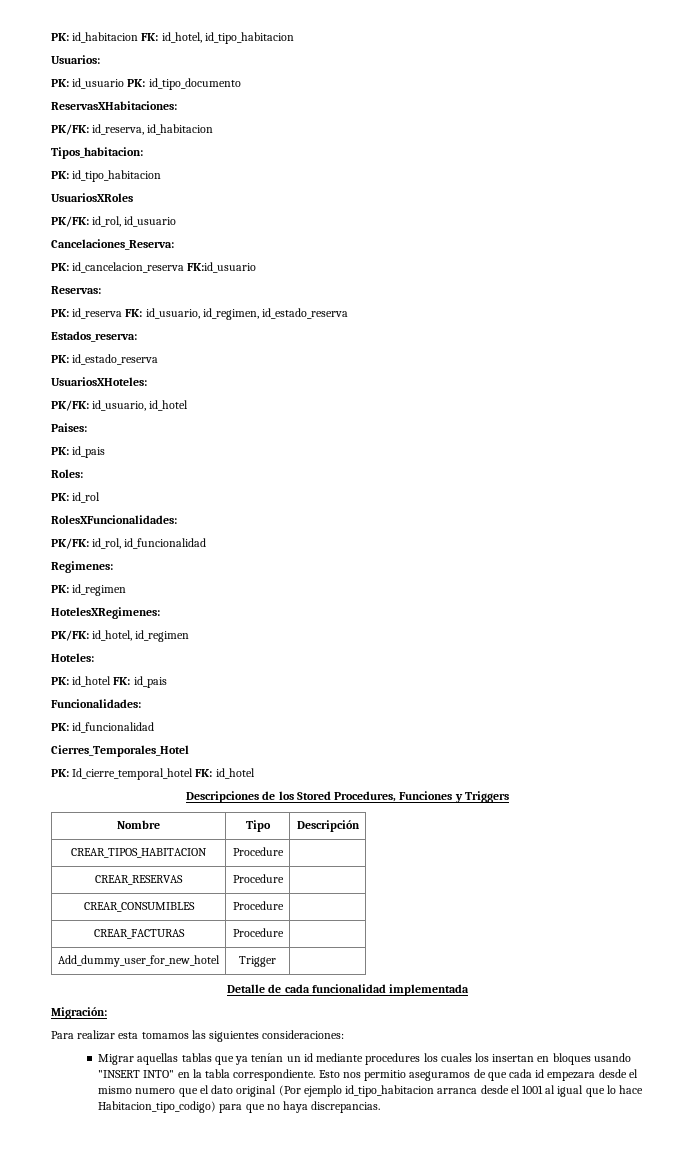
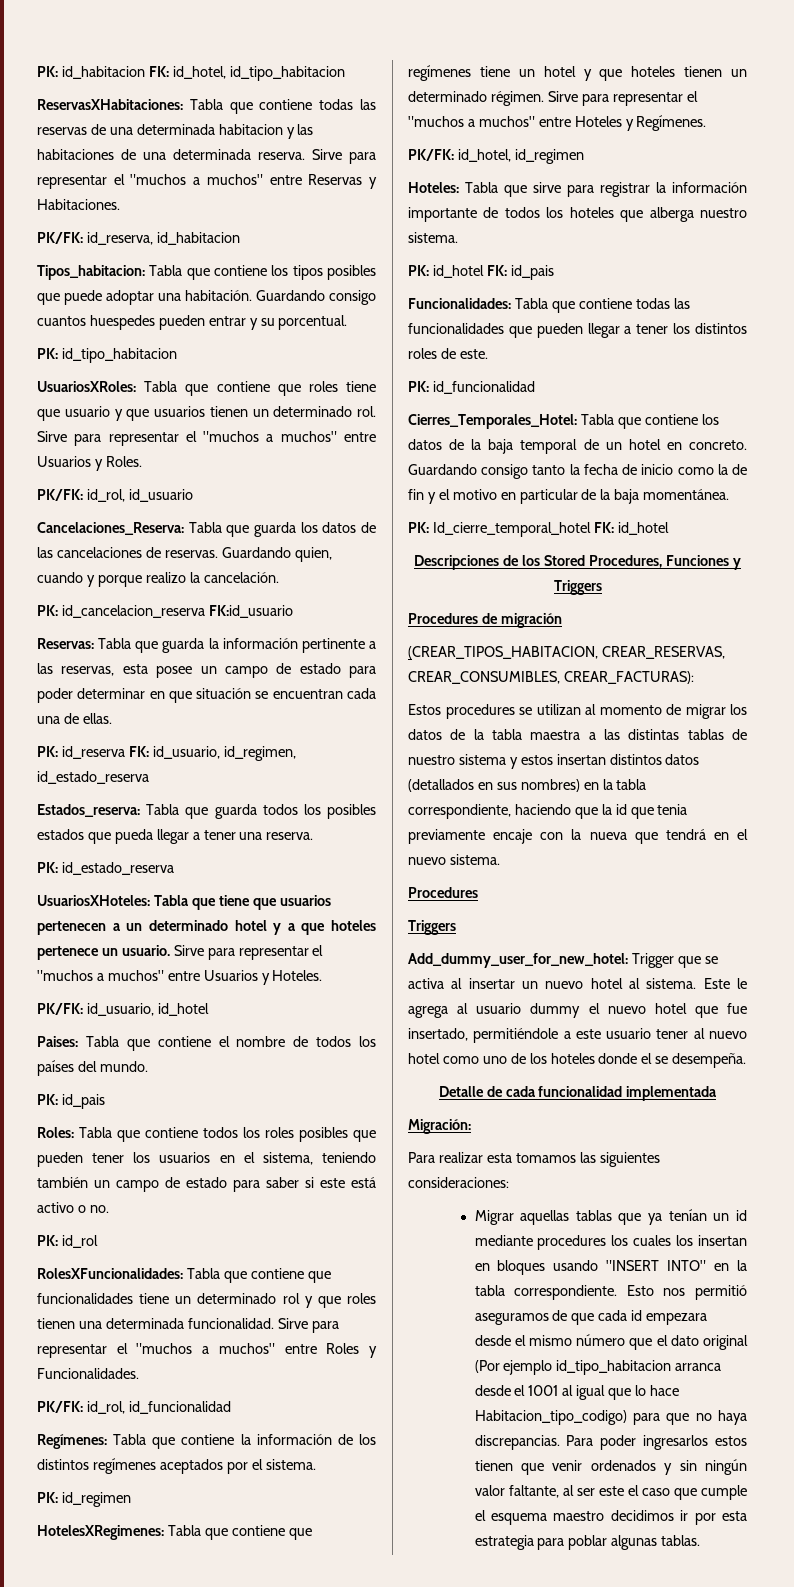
- Usuarios:
- PK: id_usuario PK: id_tipo_documento
- ReservasXHabitaciones:
+ ReservasXHabitaciones: Tabla que contiene todas las reservas de una determinada habitacion y las habitaciones de una determinada reserva. Sirve para representar el "muchos a muchos" entre Reservas y Habitaciones.
  PK/FK: id_reserva, id_habitacion
- Tipos_habitacion:
+ Tipos_habitacion: Tabla que contiene los tipos posibles que puede adoptar una habitación. Guardando consigo cuantos huespedes pueden entrar y su porcentual.
  PK: id_tipo_habitacion
- UsuariosXRoles
+ UsuariosXRoles: Tabla que contiene que roles tiene que usuario y que usuarios tienen un determinado rol. Sirve para representar el "muchos a muchos" entre Usuarios y Roles.
  PK/FK: id_rol, id_usuario
- Cancelaciones_Reserva:
+ Cancelaciones_Reserva: Tabla que guarda los datos de las cancelaciones de reservas. Guardando quien, cuando y porque realizo la cancelación.
  PK: id_cancelacion_reserva FK:id_usuario
- Reservas:
+ Reservas: Tabla que guarda la información pertinente a las reservas, esta posee un campo de estado para poder determinar en que situación se encuentran cada una de ellas.
- Estados_reserva:
+ Estados_reserva: Tabla que guarda todos los posibles estados que pueda llegar a tener una reserva.
  PK: id_estado_reserva
- UsuariosXHoteles:
+ UsuariosXHoteles: Tabla que tiene que usuarios pertenecen a un determinado hotel y a que hoteles pertenece un usuario. Sirve para representar el "muchos a muchos" entre Usuarios y Hoteles.
  PK/FK: id_usuario, id_hotel
- Paises:
+ Paises: Tabla que contiene el nombre de todos los países del mundo.
  PK: id_pais
- Roles:
+ Roles: Tabla que contiene todos los roles posibles que pueden tener los usuarios en el sistema, teniendo también un campo de estado para saber si este está activo o no.
  PK: id_rol
- RolesXFuncionalidades:
+ RolesXFuncionalidades: Tabla que contiene que funcionalidades tiene un determinado rol y que roles tienen una determinada funcionalidad. Sirve para representar el "muchos a muchos" entre Roles y Funcionalidades.
  PK/FK: id_rol, id_funcionalidad
- Regimenes:
+ Regímenes: Tabla que contiene la información de los distintos regímenes aceptados por el sistema.
  PK: id_regimen
- HotelesXRegimenes:
+ HotelesXRegimenes: Tabla que contiene que regímenes tiene un hotel y que hoteles tienen un determinado régimen. Sirve para representar el "muchos a muchos" entre Hoteles y Regímenes.
  PK/FK: id_hotel, id_regimen
- Hoteles:
+ Hoteles: Tabla que sirve para registrar la información importante de todos los hoteles que alberga nuestro sistema.
- Funcionalidades:
+ Funcionalidades: Tabla que contiene todas las funcionalidades que pueden llegar a tener los distintos roles de este.
  PK: id_funcionalidad
- Cierres_Temporales_Hotel
+ Cierres_Temporales_Hotel: Tabla que contiene los datos de la baja temporal de un hotel en concreto. Guardando consigo tanto la fecha de inicio como la de fin y el motivo en particular de la baja momentánea.
- Nombre | Tipo | Descripción
- CREAR_TIPOS_HABITACION | Procedure |
- CREAR_RESERVAS | Procedure |
- CREAR_CONSUMIBLES | Procedure |
- CREAR_FACTURAS | Procedure |
- Add_dummy_user_for_new_hotel | Trigger |
+ Procedures de migración
+ (CREAR_TIPOS_HABITACION, CREAR_RESERVAS, CREAR_CONSUMIBLES, CREAR_FACTURAS):
+ Estos procedures se utilizan al momento de migrar los datos de la tabla maestra a las distintas tablas de nuestro sistema y estos insertan distintos datos (detallados en sus nombres) en la tabla correspondiente, haciendo que la id que tenia previamente encaje con la nueva que tendrá en el nuevo sistema.
+ Procedures
+ Triggers
+ Add_dummy_user_for_new_hotel: Trigger que se activa al insertar un nuevo hotel al sistema. Este le agrega al usuario dummy el nuevo hotel que fue insertado, permitiéndole a este usuario tener al nuevo hotel como uno de los hoteles donde el se desempeña.
- Esto nos permitio aseguramos de que cada id empezara desde el mismo numero que el dato original (Por ejemplo id_tipo_habitacion arranca desde el 1001 al igual que lo hace Habitacion_tipo_codigo) para que no haya discrepancias.
+ Esto nos permitió aseguramos de que cada id empezara desde el mismo número que el dato original (Por ejemplo id_tipo_habitacion arranca desde el 1001 al igual que lo hace Habitacion_tipo_codigo) para que no haya discrepancias.
+ Para poder ingresarlos estos tienen que venir ordenados y sin ningún valor faltante, al ser este el caso que cumple el esquema maestro decidimos ir por esta estrategia para poblar algunas tablas.

